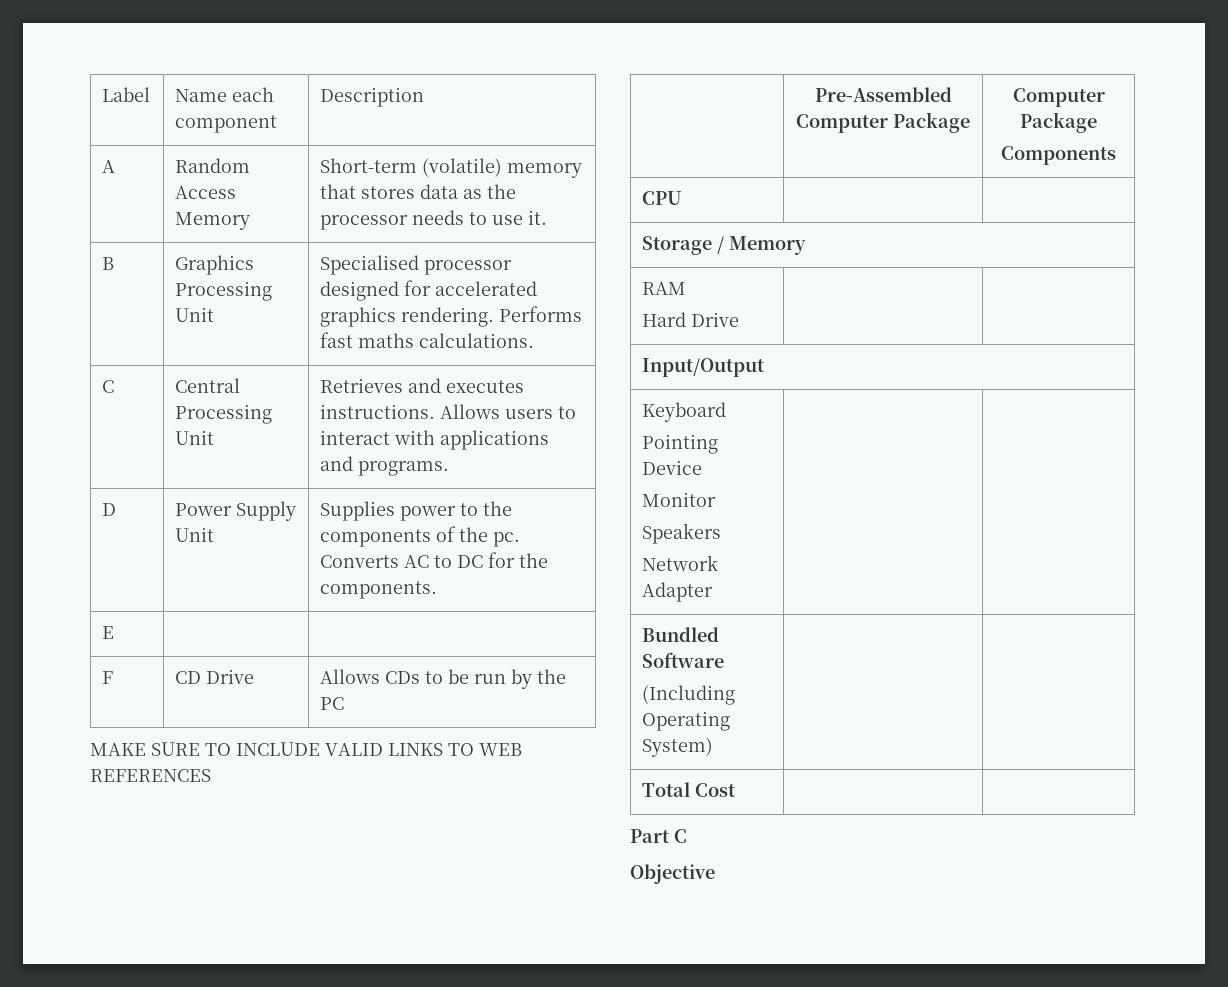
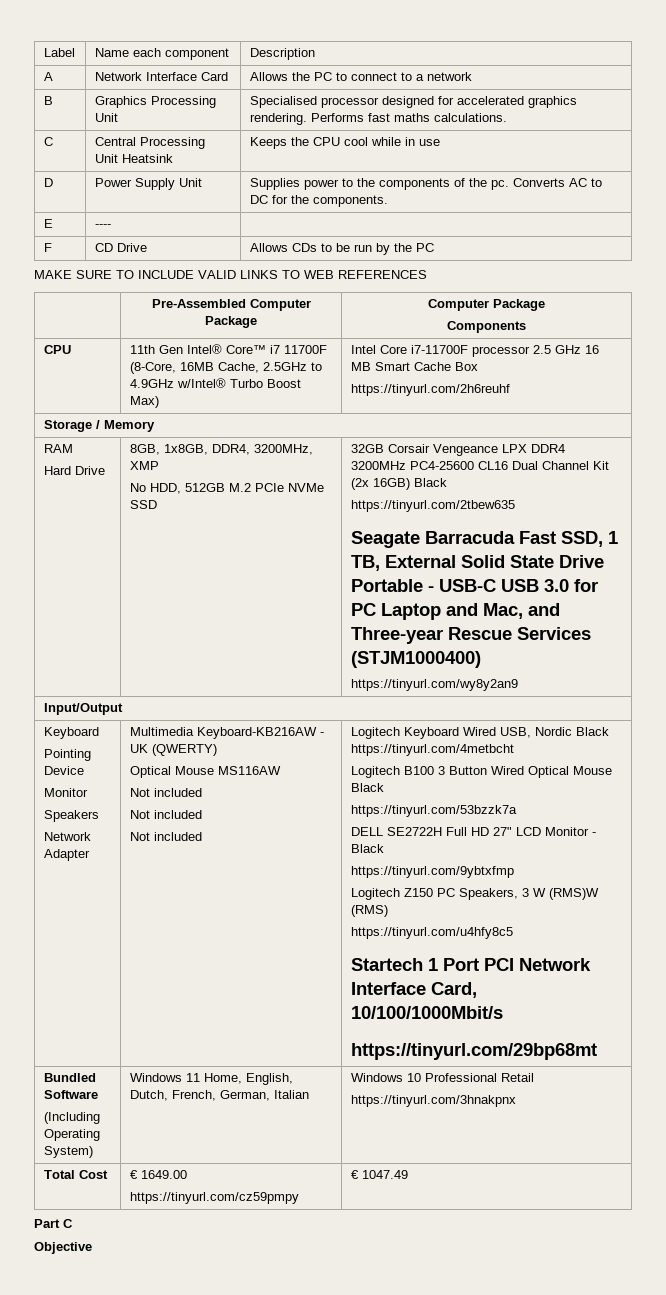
- A | Random Access Memory | Short-term (volatile) memory that stores data as the processor needs to use it.
+ A | Network Interface Card | Allows the PC to connect to a network
- C | Central Processing Unit | Retrieves and executes instructions. Allows users to interact with applications and programs.
+ C | Central Processing Unit Heatsink | Keeps the CPU cool while in use
- E | |
+ E | ---- |
- CPU | |
+ CPU | 11th Gen Intel® Core™ i7 11700F (8-Core, 16MB Cache, 2.5GHz to 4.9GHz w/Intel® Turbo Boost Max) | Intel Core i7-11700F processor 2.5 GHz 16 MB Smart Cache Box
+ https://tinyurl.com/2h6reuhf
+ 8GB, 1x8GB, DDR4, 3200MHz, XMP
+ No HDD, 512GB M.2 PCIe NVMe SSD | 32GB Corsair Vengeance LPX DDR4 3200MHz PC4-25600 CL16 Dual Channel Kit (2x 16GB) Black
+ https://tinyurl.com/2tbew635
+ Seagate Barracuda Fast SSD, 1 TB, External Solid State Drive Portable - USB-C USB 3.0 for PC Laptop and Mac, and Three-year Rescue Services (STJM1000400)
+ https://tinyurl.com/wy8y2an9
+ Multimedia Keyboard-KB216AW - UK (QWERTY)
+ Optical Mouse MS116AW
+ Not included
+ Not included
+ Not included | Logitech Keyboard Wired USB, Nordic Black https://tinyurl.com/4metbcht
+ Logitech B100 3 Button Wired Optical Mouse Black
+ https://tinyurl.com/53bzzk7a
+ DELL SE2722H Full HD 27" LCD Monitor - Black
+ https://tinyurl.com/9ybtxfmp
+ Logitech Z150 PC Speakers, 3 W (RMS)W (RMS)
+ https://tinyurl.com/u4hfy8c5
+ Startech 1 Port PCI Network Interface Card, 10/100/1000Mbit/s
+ https://tinyurl.com/29bp68mt
  Bundled Software
- (Including Operating System) | |
- Total Cost | |
+ (Including Operating System) | Windows 11 Home, English, Dutch, French, German, Italian | Windows 10 Professional Retail
+ https://tinyurl.com/3hnakpnx
+ Total Cost | € 1649.00
+ https://tinyurl.com/cz59pmpy | € 1047.49

